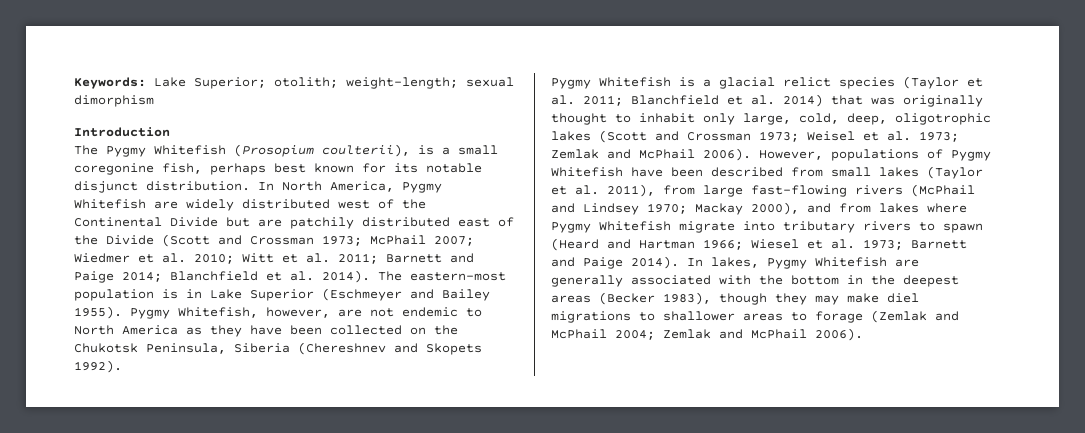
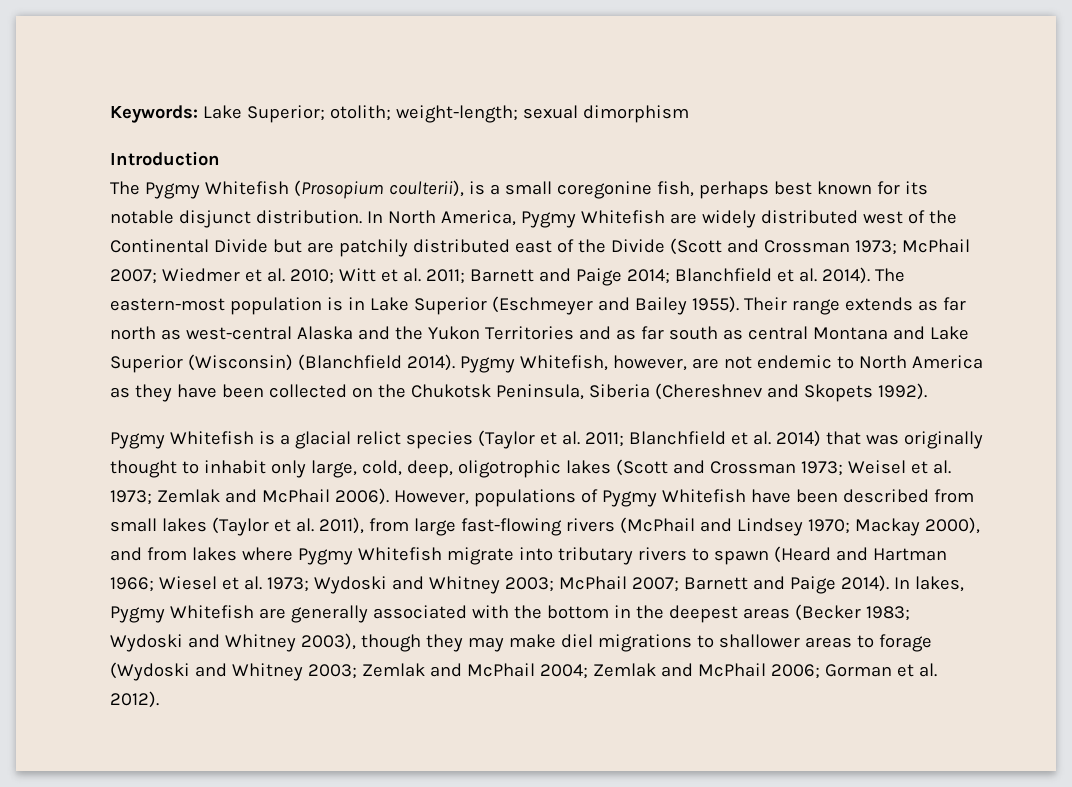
+ Their range extends as far north as west-central Alaska and the Yukon Territories and as far south as central Montana and Lake Superior (Wisconsin) (Blanchfield 2014).
- However, populations of Pygmy Whitefish have been described from small lakes (Taylor et al. 2011), from large fast-flowing rivers (McPhail and Lindsey 1970; Mackay 2000), and from lakes where Pygmy Whitefish migrate into tributary rivers to spawn (Heard and Hartman 1966; Wiesel et al. 1973; Barnett and Paige 2014).
+ However, populations of Pygmy Whitefish have been described from small lakes (Taylor et al. 2011), from large fast-flowing rivers (McPhail and Lindsey 1970; Mackay 2000), and from lakes where Pygmy Whitefish migrate into tributary rivers to spawn (Heard and Hartman 1966; Wiesel et al. 1973; Wydoski and Whitney 2003; McPhail 2007; Barnett and Paige 2014).
- In lakes, Pygmy Whitefish are generally associated with the bottom in the deepest areas (Becker 1983), though they may make diel migrations to shallower areas to forage (Zemlak and McPhail 2004; Zemlak and McPhail 2006).
+ In lakes, Pygmy Whitefish are generally associated with the bottom in the deepest areas (Becker 1983; Wydoski and Whitney 2003), though they may make diel migrations to shallower areas to forage (Wydoski and Whitney 2003; Zemlak and McPhail 2004; Zemlak and McPhail 2006; Gorman et al. 2012).

